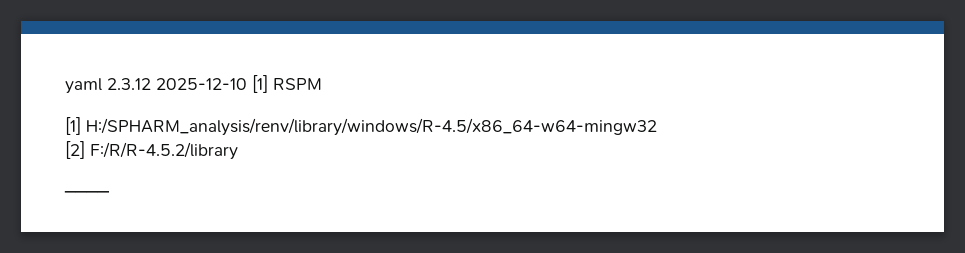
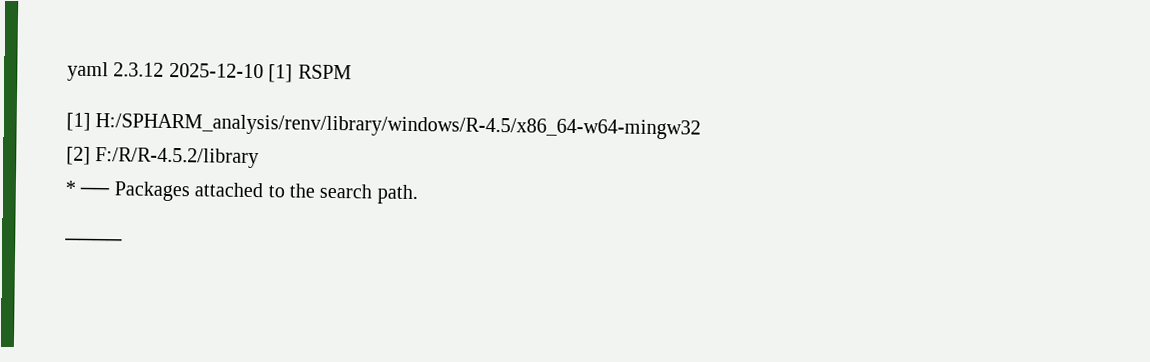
+ * ── Packages attached to the search path.

